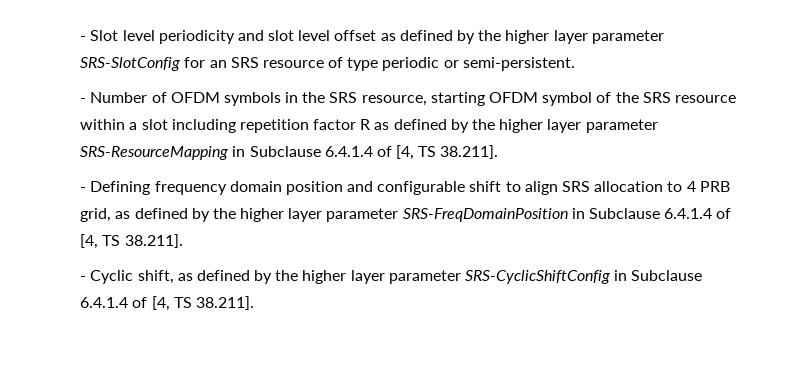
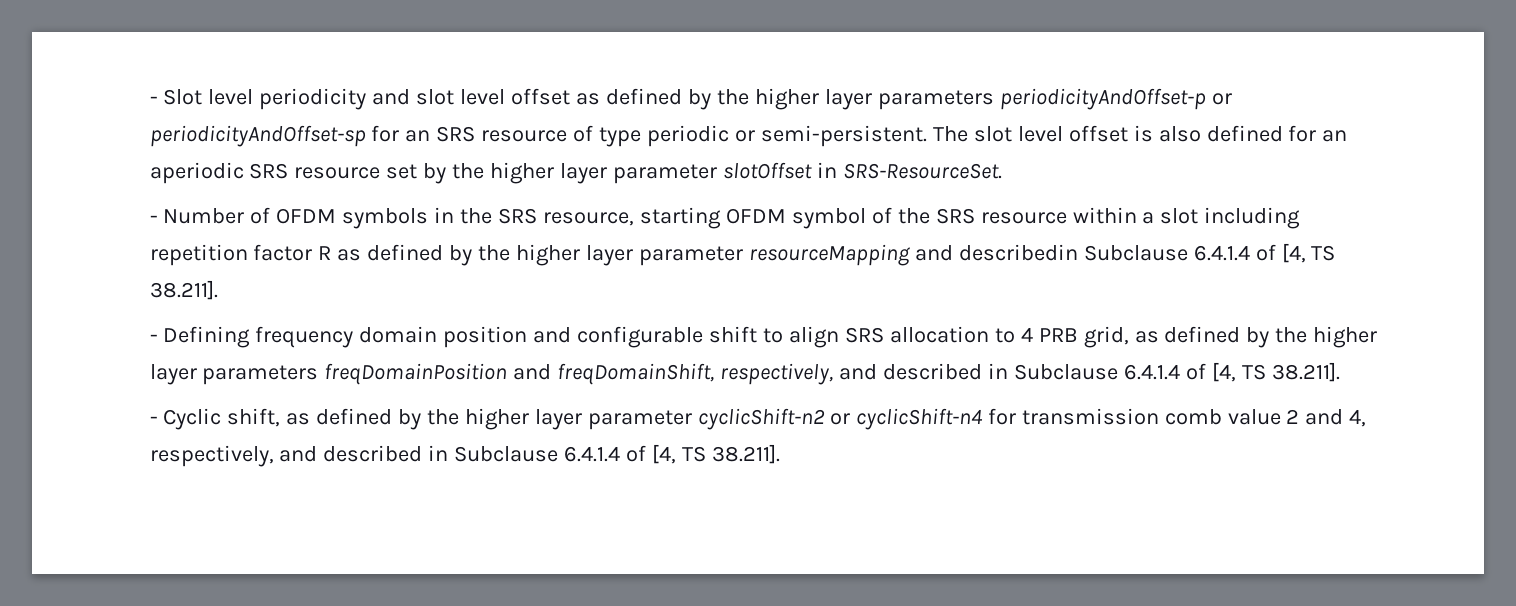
- - Slot level periodicity and slot level offset as defined by the higher layer parameter SRS-SlotConfig for an SRS resource of type periodic or semi-persistent.
+ - Slot level periodicity and slot level offset as defined by the higher layer parameters periodicityAndOffset-p or periodicityAndOffset-sp for an SRS resource of type periodic or semi-persistent. The slot level offset is also defined for an aperiodic SRS resource set by the higher layer parameter slotOffset in SRS-ResourceSet.
- - Number of OFDM symbols in the SRS resource, starting OFDM symbol of the SRS resource within a slot including repetition factor R as defined by the higher layer parameter SRS-ResourceMapping in Subclause 6.4.1.4 of [4, TS 38.211].
+ - Number of OFDM symbols in the SRS resource, starting OFDM symbol of the SRS resource within a slot including repetition factor R as defined by the higher layer parameter resourceMapping and describedin Subclause 6.4.1.4 of [4, TS 38.211].
- - Defining frequency domain position and configurable shift to align SRS allocation to 4 PRB grid, as defined by the higher layer parameter SRS-FreqDomainPosition in Subclause 6.4.1.4 of [4, TS 38.211].
+ - Defining frequency domain position and configurable shift to align SRS allocation to 4 PRB grid, as defined by the higher layer parameters freqDomainPosition and freqDomainShift, respectively, and described in Subclause 6.4.1.4 of [4, TS 38.211].
- - Cyclic shift, as defined by the higher layer parameter SRS-CyclicShiftConfig in Subclause 6.4.1.4 of [4, TS 38.211].
+ - Cyclic shift, as defined by the higher layer parameter cyclicShift-n2 or cyclicShift-n4 for transmission comb value 2 and 4, respectively, and described in Subclause 6.4.1.4 of [4, TS 38.211].

